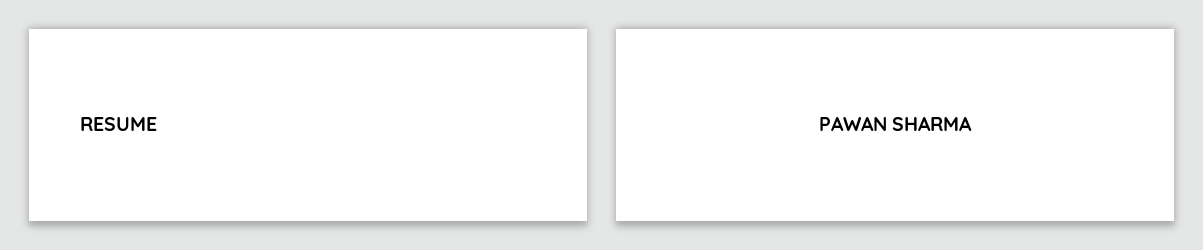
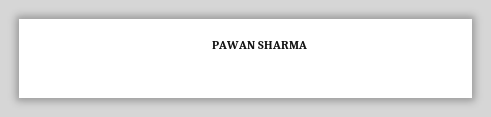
- RESUME

